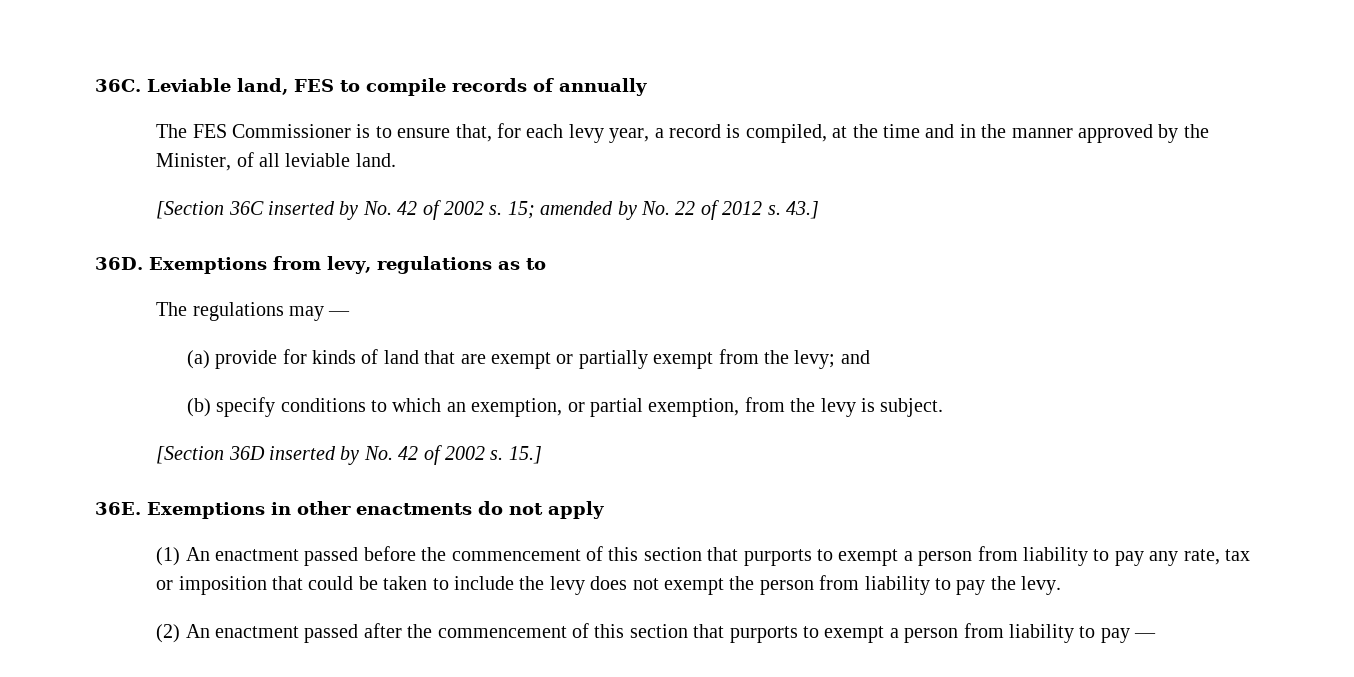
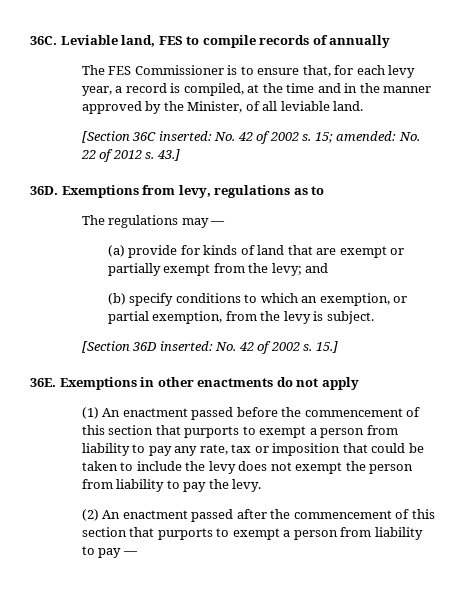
- [Section 36C inserted by No. 42 of 2002 s.
+ [Section 36C inserted: No. 42 of 2002 s.
- 15; amended by No. 22 of 2012 s.
+ 15; amended: No. 22 of 2012 s.
- [Section 36D inserted by No. 42 of 2002 s.
+ [Section 36D inserted: No. 42 of 2002 s.

